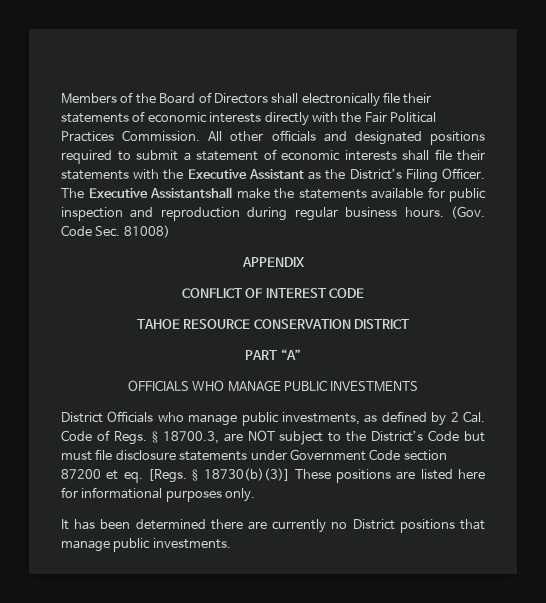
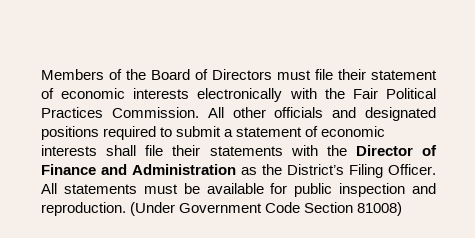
- Members of the Board of Directors shall electronically file their statements of economic interests directly with the Fair Political Practices Commission.
+ Members of the Board of Directors must file their statement of economic interests electronically with the Fair Political Practices Commission.
- All other officials and designated positions required to submit a statement of economic interests shall file their statements with the Executive Assistant as the District’s Filing Officer.
+ All other officials and designated positions required to submit a statement of economic interests shall file their statements with the Director of Finance and Administration as the District’s Filing Officer.
- The Executive Assistantshall make the statements available for public inspection and reproduction during regular business hours. (Gov. Code Sec. 81008)
- APPENDIX
- CONFLICT OF INTEREST CODE
- TAHOE RESOURCE CONSERVATION DISTRICT
- PART “A”
- OFFICIALS WHO MANAGE PUBLIC INVESTMENTS
- District Officials who manage public investments, as defined by 2 Cal. Code of Regs. § 18700.3, are NOT subject to the District’s Code but must file disclosure statements under Government Code section 87200 et eq. [Regs. § 18730(b)(3)] These positions are listed here for informational purposes only.
- It has been determined there are currently no District positions that manage public investments.
+ All statements must be available for public inspection and reproduction. (Under Government Code Section 81008)

